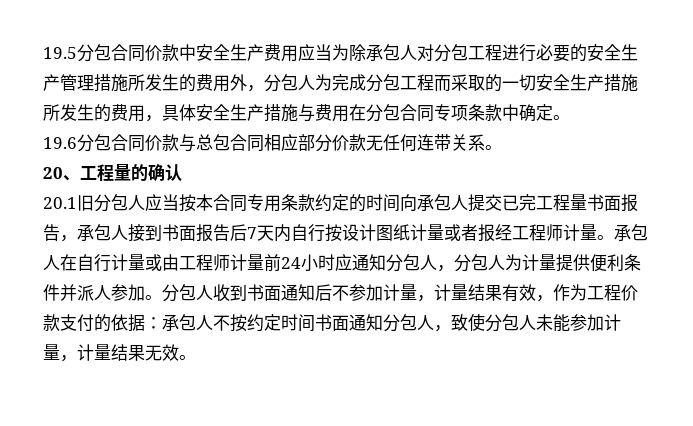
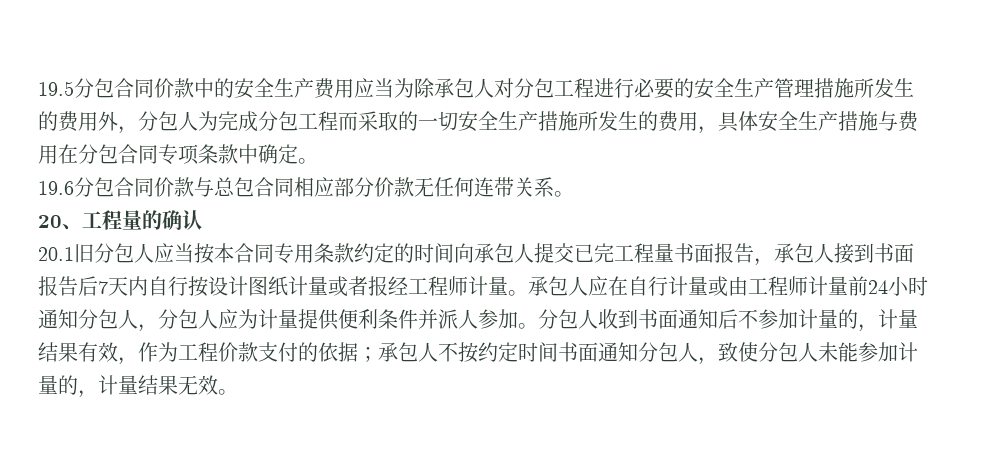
- 19.5分包合同价款中安全生产费用应当为除承包人对分包工程进行必要的安全生产管理措施所发生的费用外，分包人为完成分包工程而采取的一切安全生产措施所发生的费用，具体安全生产措施与费用在分包合同专项条款中确定。
+ 19.5分包合同价款中的安全生产费用应当为除承包人对分包工程进行必要的安全生产管理措施所发生的费用外，分包人为完成分包工程而采取的一切安全生产措施所发生的费用，具体安全生产措施与费用在分包合同专项条款中确定。
- 承包人在自行计量或由工程师计量前24小时应通知分包人，分包人为计量提供便利条件并派人参加。
+ 承包人应在自行计量或由工程师计量前24小时通知分包人，分包人应为计量提供便利条件并派人参加。
- 分包人收到书面通知后不参加计量，计量结果有效，作为工程价款支付的依据：承包人不按约定时间书面通知分包人，致使分包人未能参加计量，计量结果无效。
+ 分包人收到书面通知后不参加计量的，计量结果有效，作为工程价款支付的依据；承包人不按约定时间书面通知分包人，致使分包人未能参加计量的，计量结果无效。

